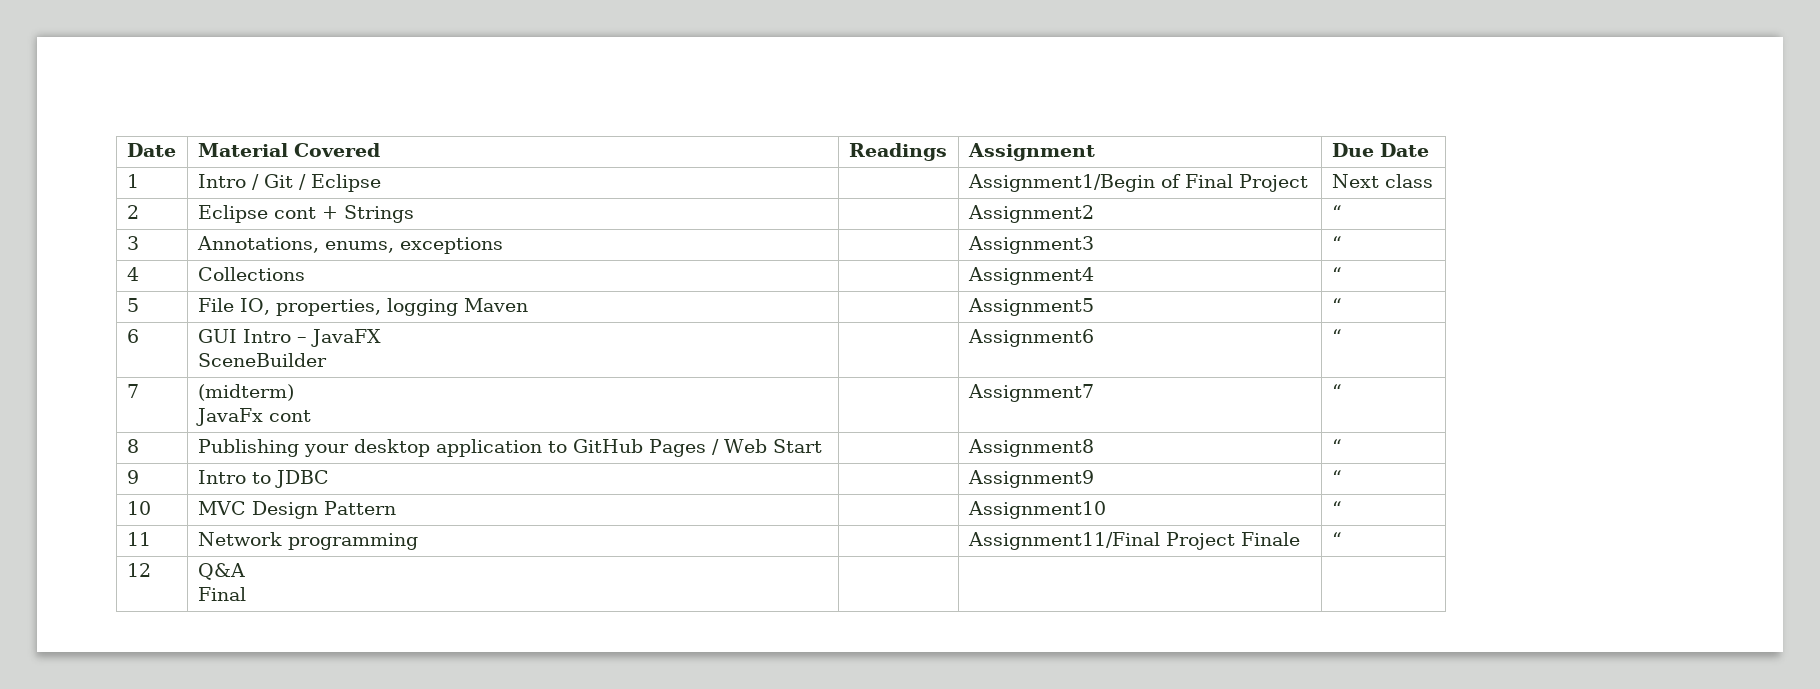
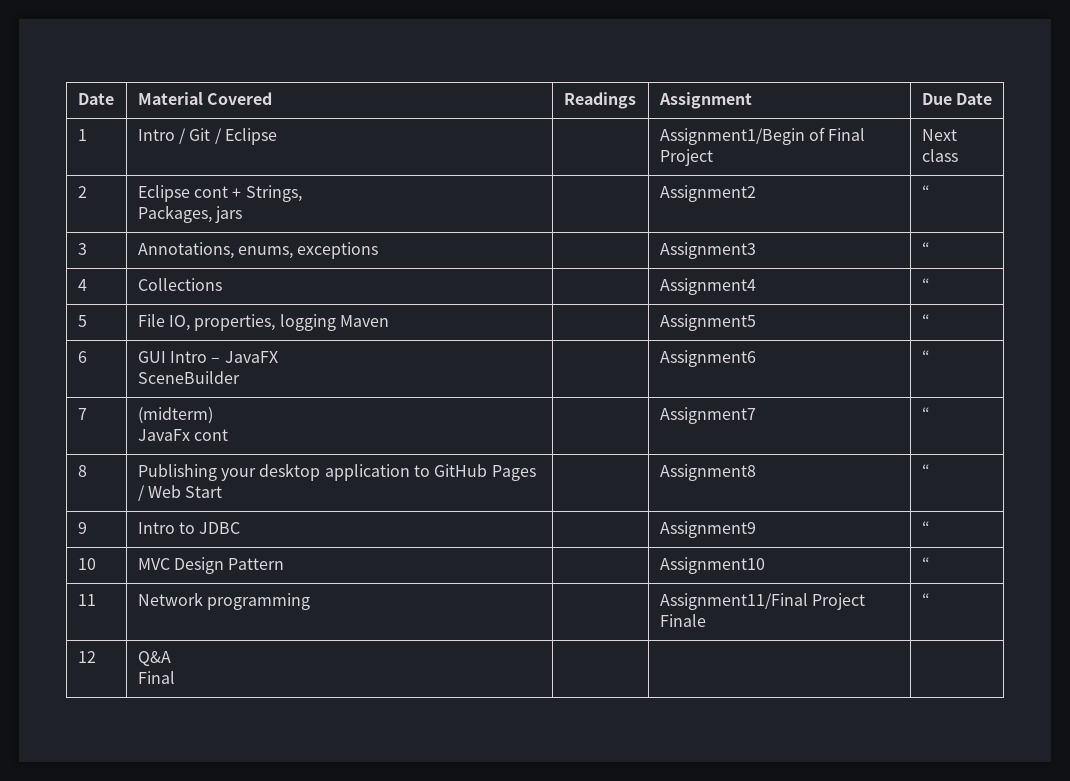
- 2 | Eclipse cont + Strings | | Assignment2 | “
+ 2 | Eclipse cont + Strings,
+ Packages, jars | | Assignment2 | “

